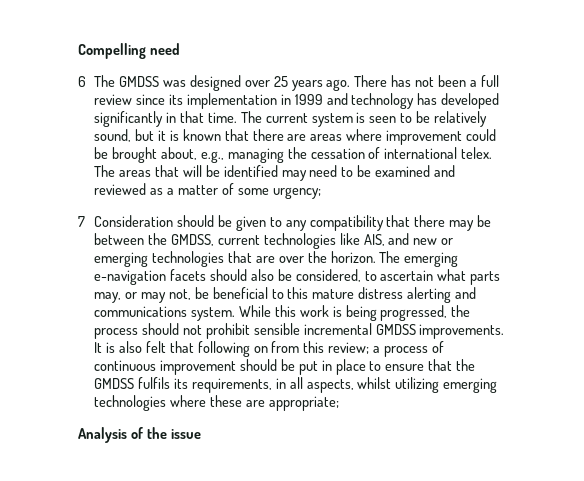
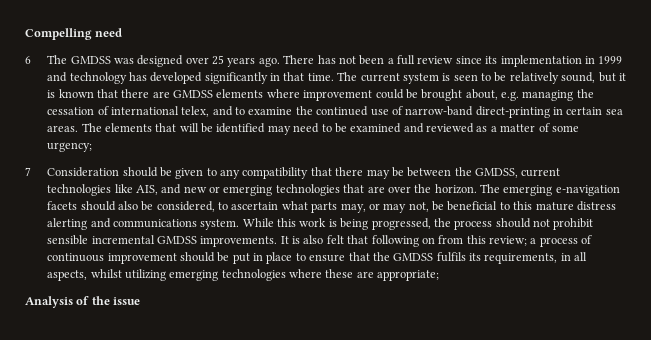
- The current system is seen to be relatively sound, but it is known that there are areas where improvement could be brought about, e.g., managing the cessation of international telex. The areas that will be identified may need to be examined and reviewed as a matter of some urgency;
+ The current system is seen to be relatively sound, but it is known that there are GMDSS elements where improvement could be brought about, e.g. managing the cessation of international telex, and to examine the continued use of narrow-band direct-printing in certain sea areas. The elements that will be identified may need to be examined and reviewed as a matter of some urgency;

